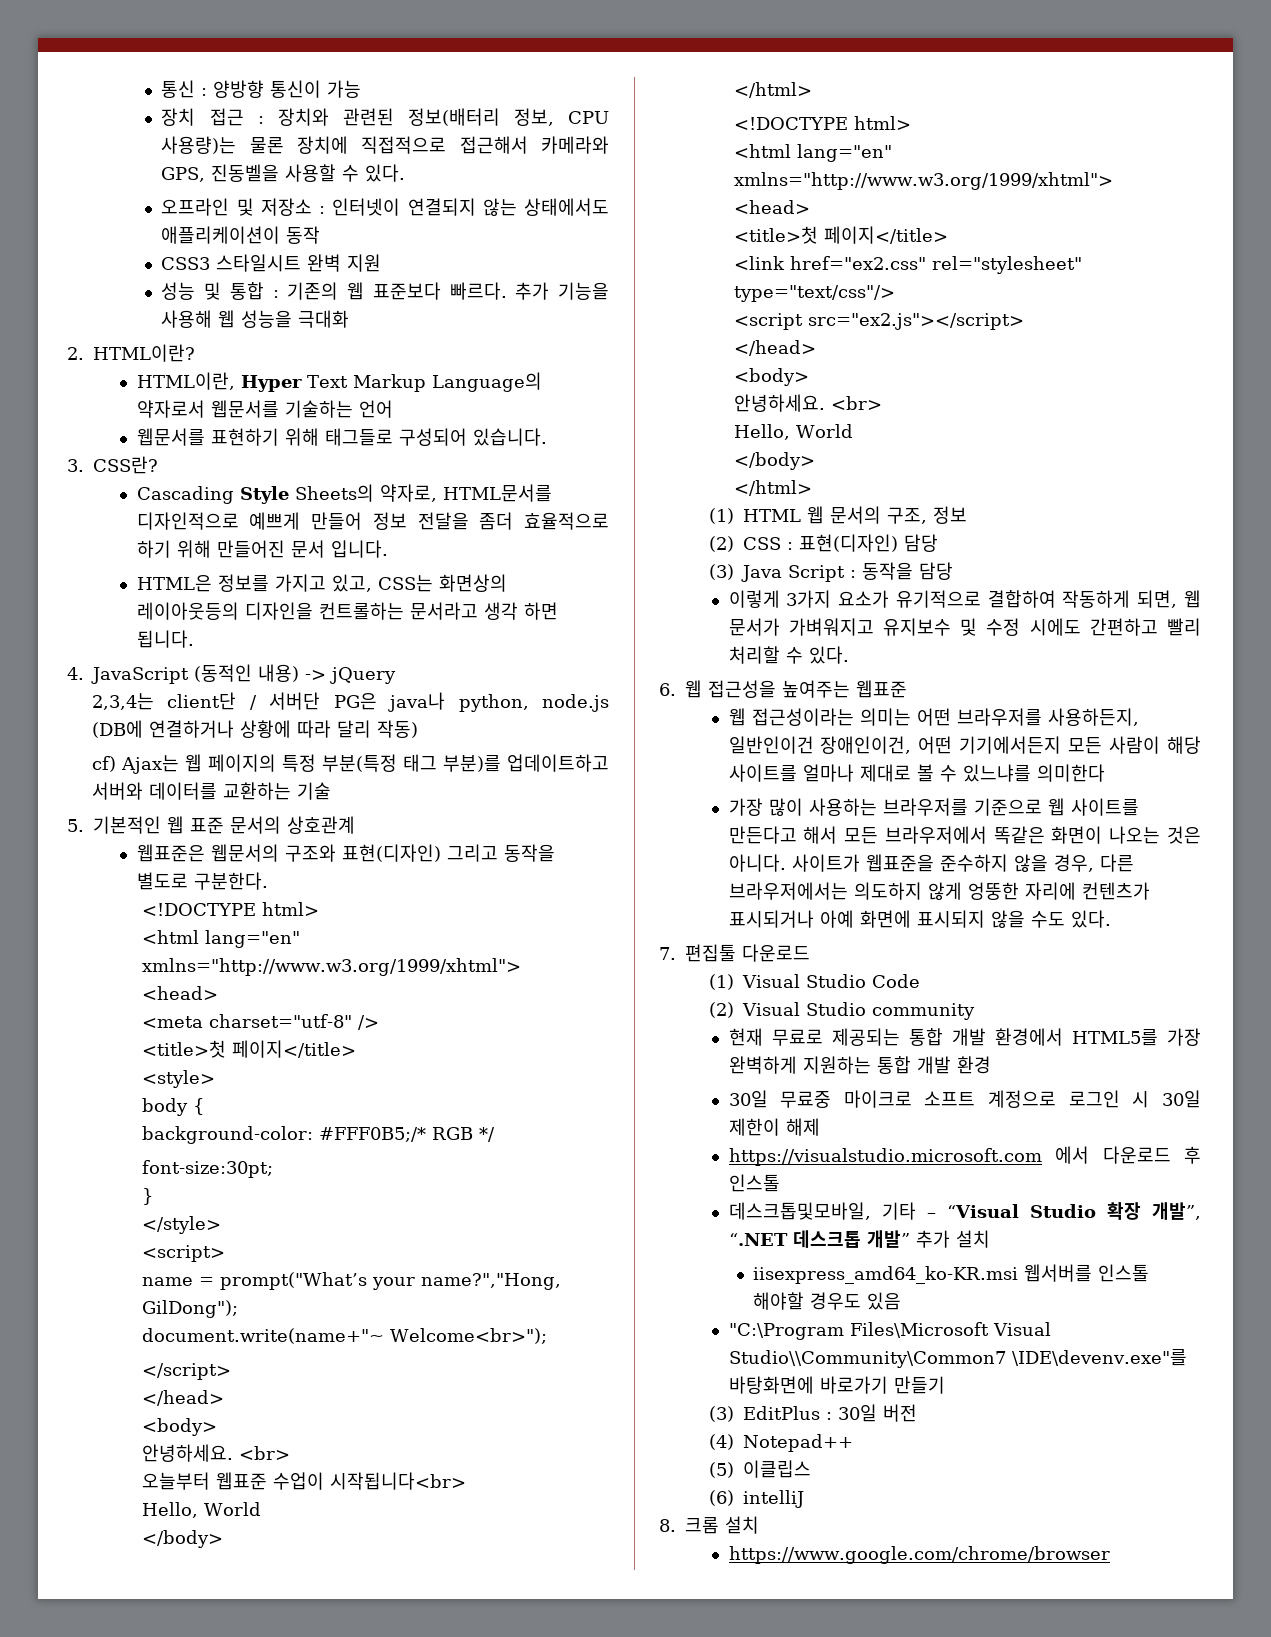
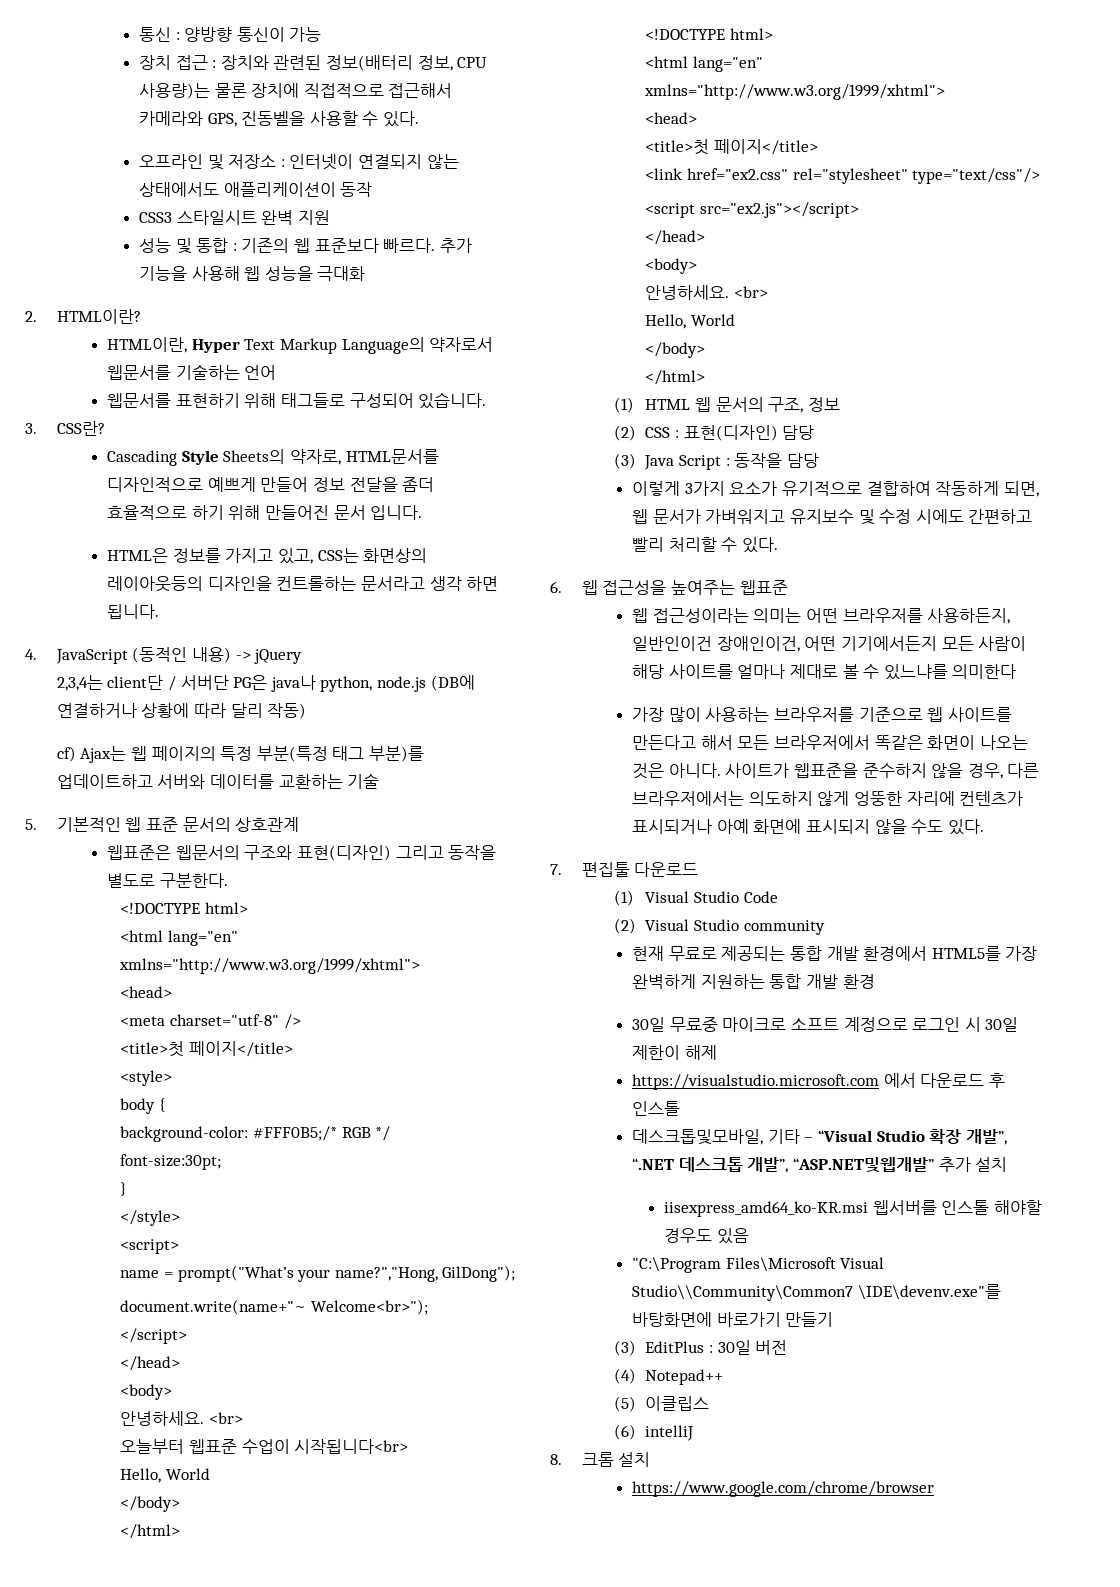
- 데스크톱및모바일, 기타 – “Visual Studio 확장 개발”, “.NET 데스크톱 개발” 추가 설치
+ 데스크톱및모바일, 기타 – “Visual Studio 확장 개발”, “.NET 데스크톱 개발”, “ASP.NET및웹개발” 추가 설치

